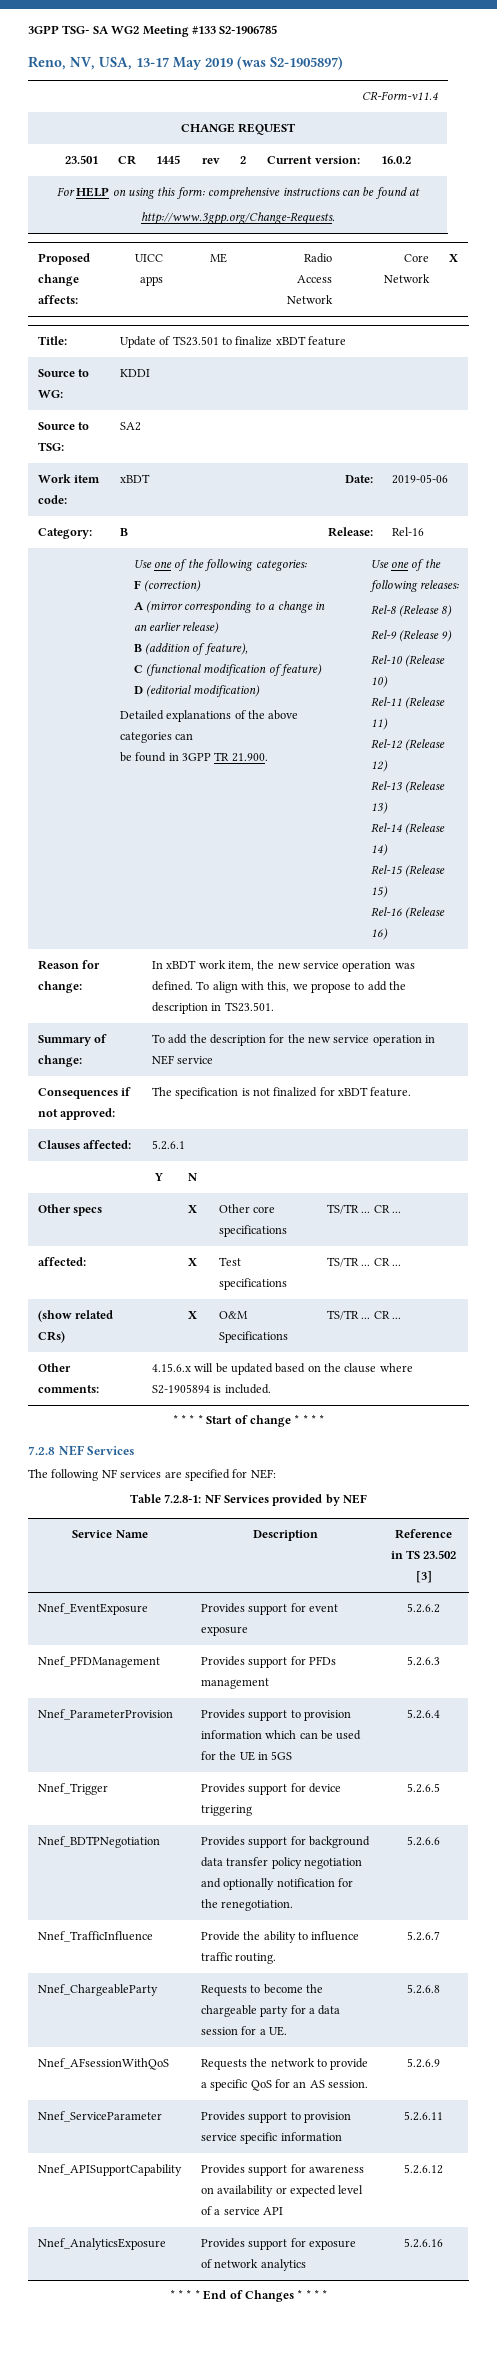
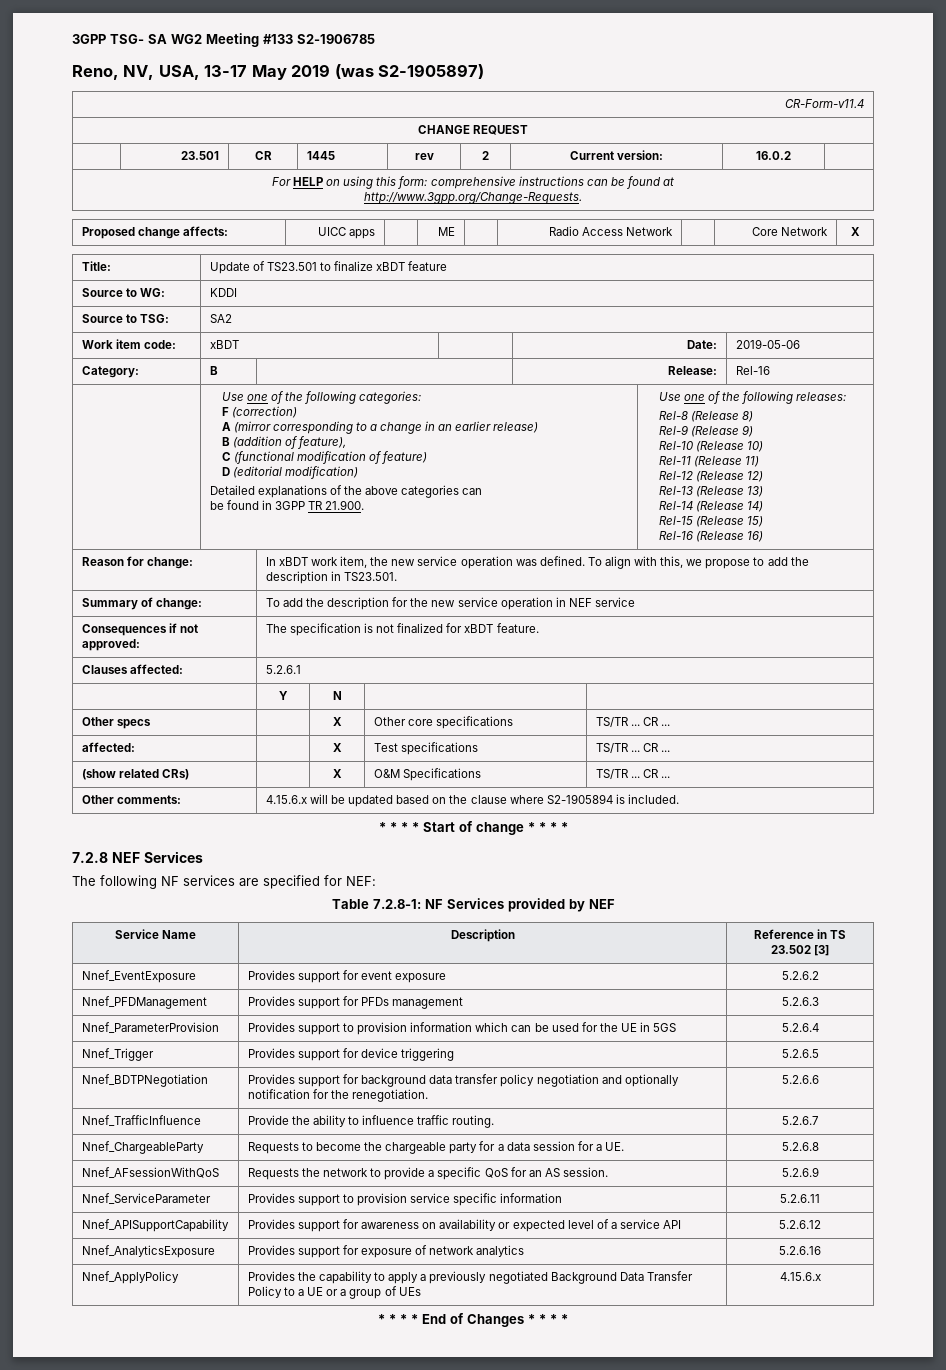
+ Nnef_ApplyPolicy | Provides the capability to apply a previously negotiated Background Data Transfer Policy to a UE or a group of UEs | 4.15.6.x

